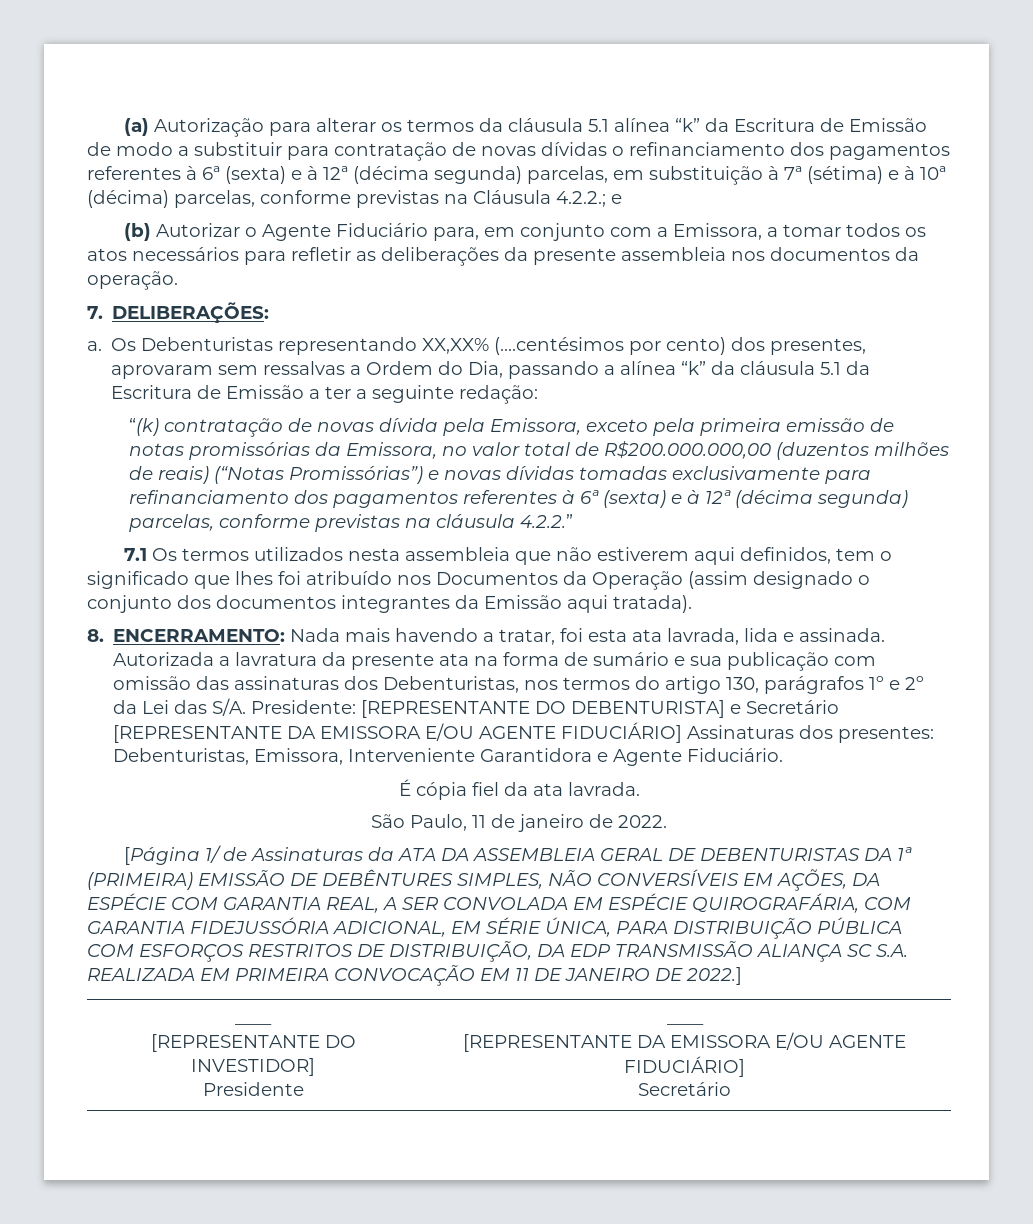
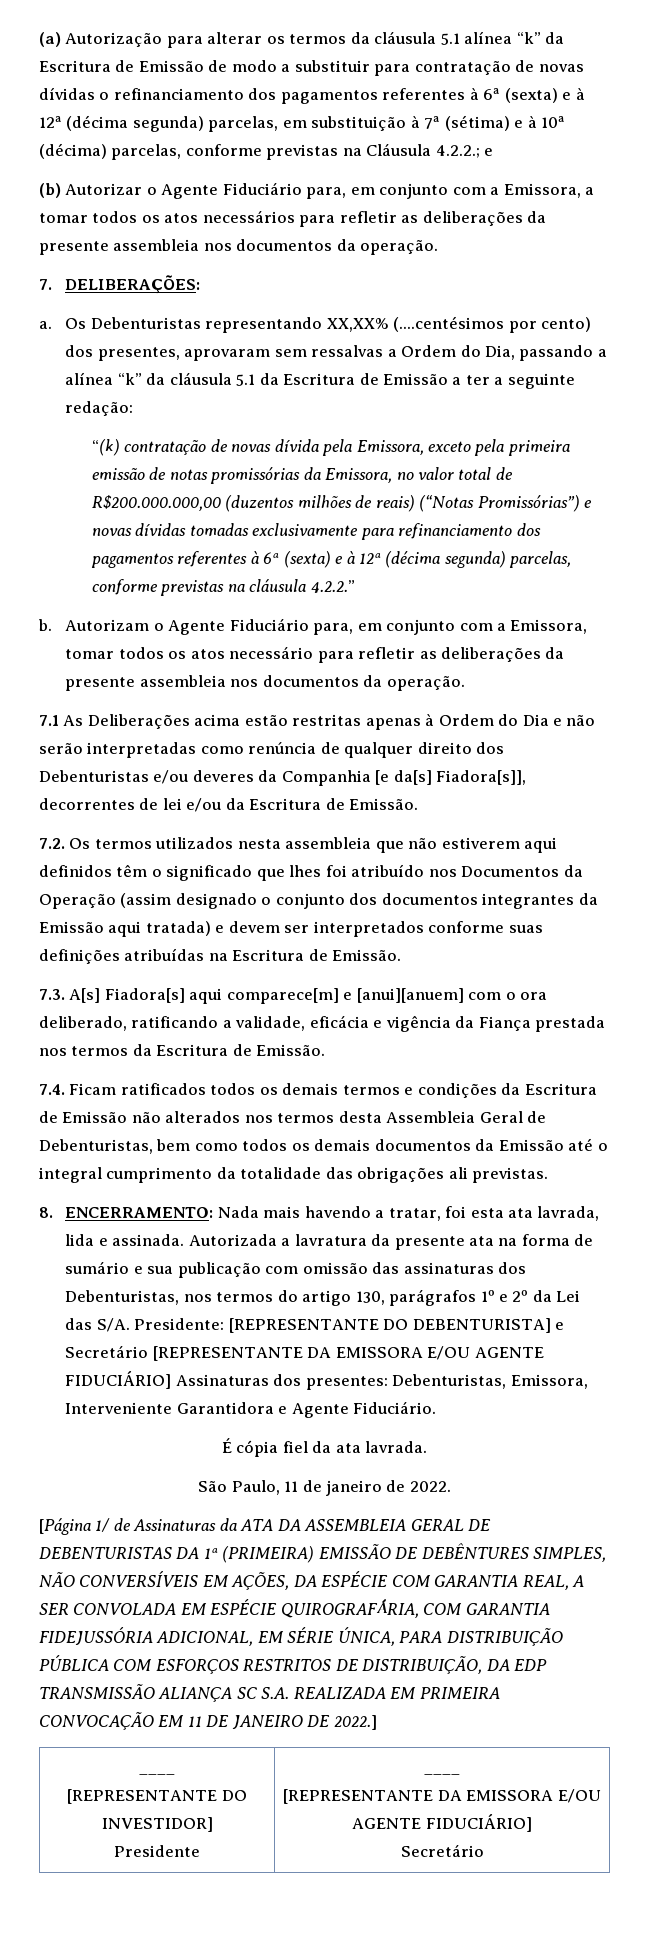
- 7.1 Os termos utilizados nesta assembleia que não estiverem aqui definidos, tem o significado que lhes foi atribuído nos Documentos da Operação (assim designado o conjunto dos documentos integrantes da Emissão aqui tratada).
+ b. Autorizam o Agente Fiduciário para, em conjunto com a Emissora, tomar todos os atos necessário para refletir as deliberações da presente assembleia nos documentos da operação.
+ 7.1 As Deliberações acima estão restritas apenas à Ordem do Dia e não serão interpretadas como renúncia de qualquer direito dos Debenturistas e/ou deveres da Companhia [e da[s] Fiadora[s]], decorrentes de lei e/ou da Escritura de Emissão.
+ 7.2. Os termos utilizados nesta assembleia que não estiverem aqui definidos têm o significado que lhes foi atribuído nos Documentos da Operação (assim designado o conjunto dos documentos integrantes da Emissão aqui tratada) e devem ser interpretados conforme suas definições atribuídas na Escritura de Emissão.
+ 7.3. A[s] Fiadora[s] aqui comparece[m] e [anui][anuem] com o ora deliberado, ratificando a validade, eficácia e vigência da Fiança prestada nos termos da Escritura de Emissão.
+ 7.4. Ficam ratificados todos os demais termos e condições da Escritura de Emissão não alterados nos termos desta Assembleia Geral de Debenturistas, bem como todos os demais documentos da Emissão até o integral cumprimento da totalidade das obrigações ali previstas.

